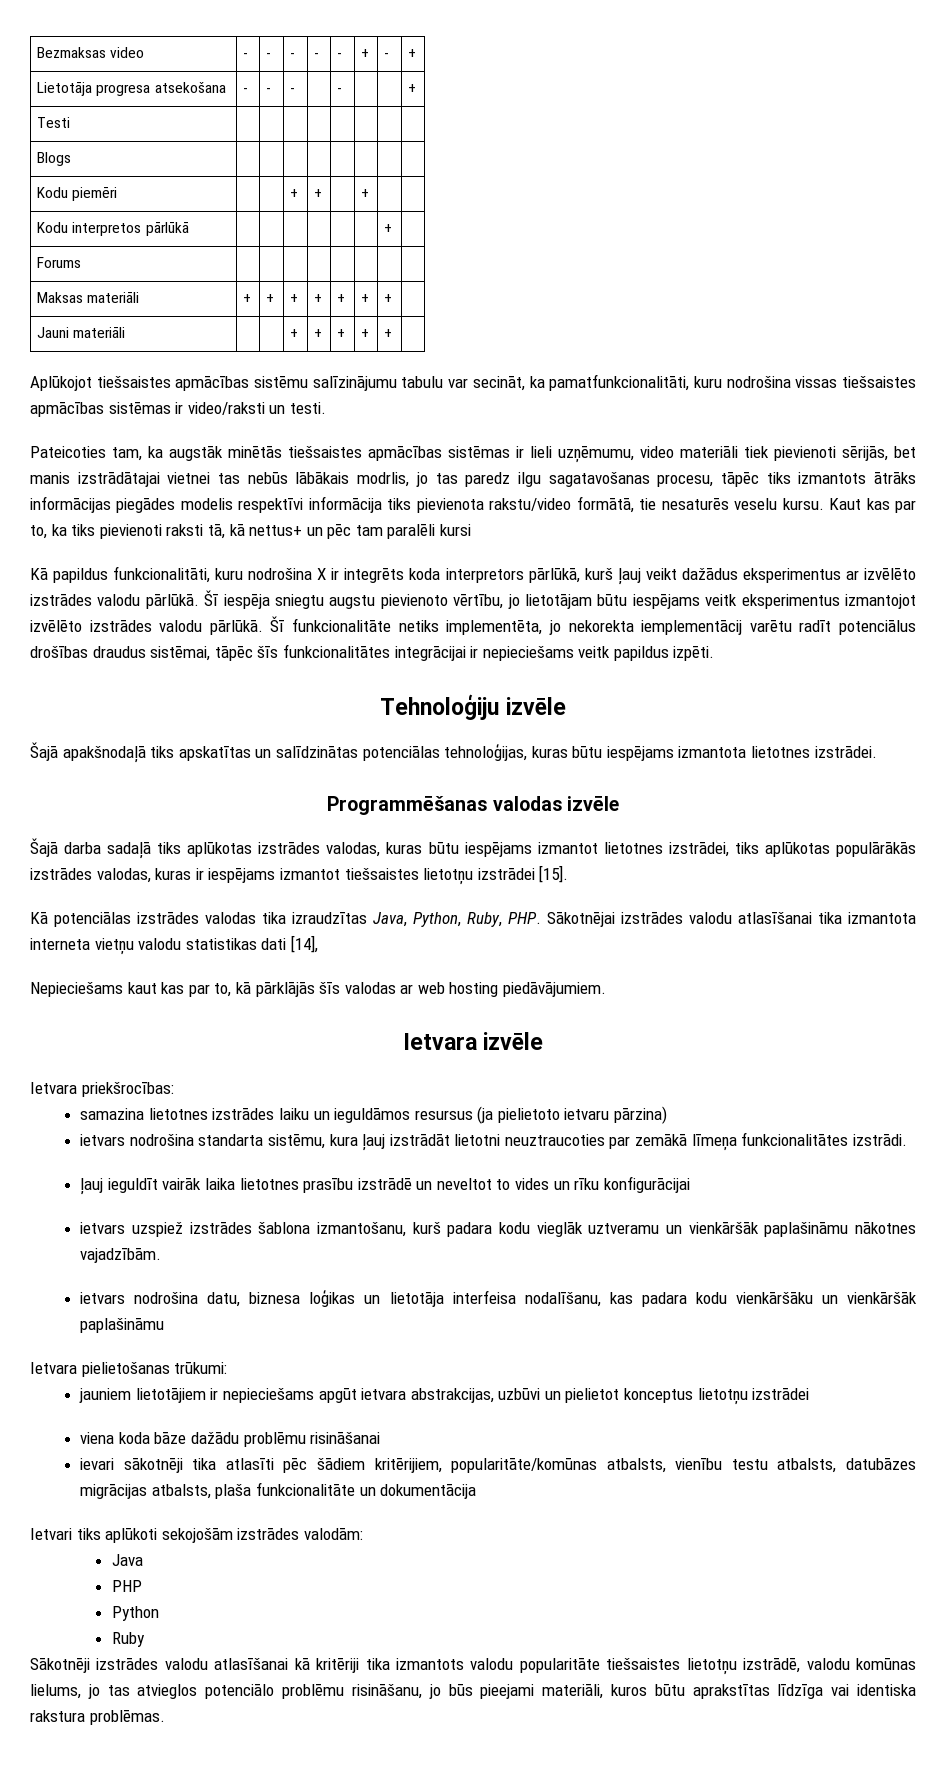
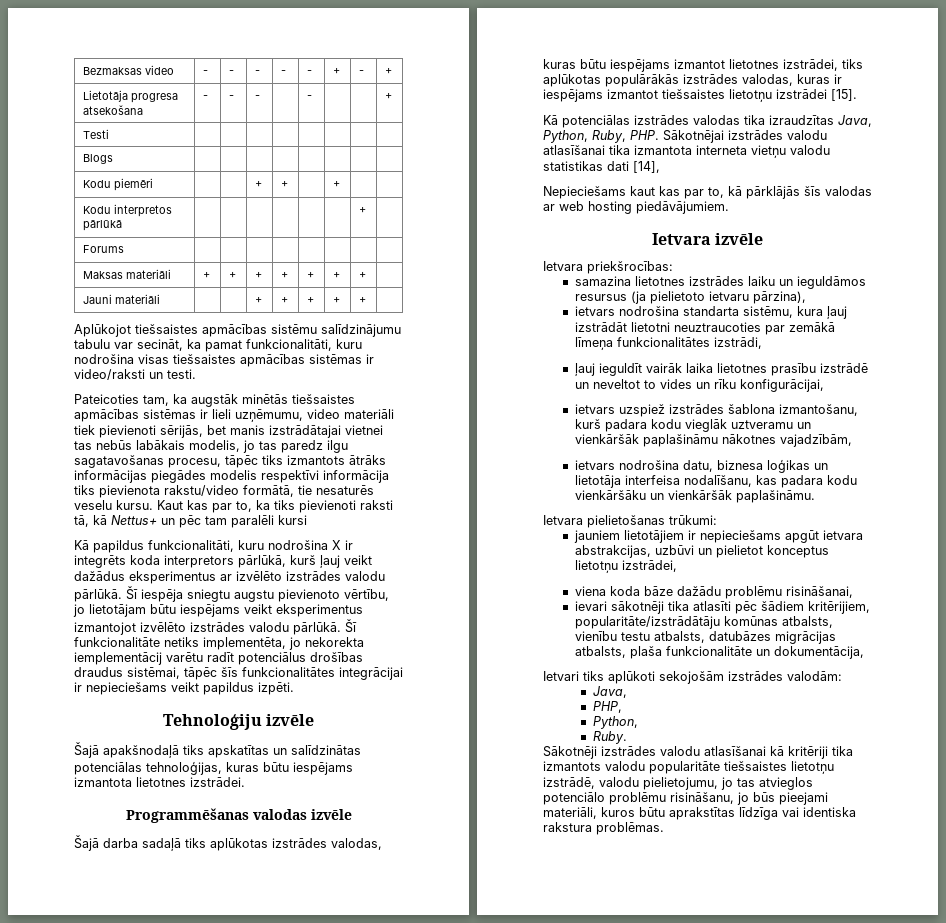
- Aplūkojot tiešsaistes apmācības sistēmu salīzinājumu tabulu var secināt, ka pamatfunkcionalitāti, kuru nodrošina vissas tiešsaistes apmācības sistēmas ir video/raksti un testi.
+ Aplūkojot tiešsaistes apmācības sistēmu salīdzinājumu tabulu var secināt, ka pamat funkcionalitāti, kuru nodrošina visas tiešsaistes apmācības sistēmas ir video/raksti un testi.
- Pateicoties tam, ka augstāk minētās tiešsaistes apmācības sistēmas ir lieli uzņēmumu, video materiāli tiek pievienoti sērijās, bet manis izstrādātajai vietnei tas nebūs lābākais modrlis, jo tas paredz ilgu sagatavošanas procesu, tāpēc tiks izmantots ātrāks informācijas piegādes modelis respektīvi informācija tiks pievienota rakstu/video formātā, tie nesaturēs veselu kursu.
+ Pateicoties tam, ka augstāk minētās tiešsaistes apmācības sistēmas ir lieli uzņēmumu, video materiāli tiek pievienoti sērijās, bet manis izstrādātajai vietnei tas nebūs labākais modelis, jo tas paredz ilgu sagatavošanas procesu, tāpēc tiks izmantots ātrāks informācijas piegādes modelis respektīvi informācija tiks pievienota rakstu/video formātā, tie nesaturēs veselu kursu.
- Kaut kas par to, ka tiks pievienoti raksti tā, kā nettus+ un pēc tam paralēli kursi
+ Kaut kas par to, ka tiks pievienoti raksti tā, kā Nettus+ un pēc tam paralēli kursi
- Šī iespēja sniegtu augstu pievienoto vērtību, jo lietotājam būtu iespējams veitk eksperimentus izmantojot izvēlēto izstrādes valodu pārlūkā.
+ Šī iespēja sniegtu augstu pievienoto vērtību, jo lietotājam būtu iespējams veikt eksperimentus izmantojot izvēlēto izstrādes valodu pārlūkā.
- Šī funkcionalitāte netiks implementēta, jo nekorekta iemplementācij varētu radīt potenciālus drošības draudus sistēmai, tāpēc šīs funkcionalitātes integrācijai ir nepieciešams veitk papildus izpēti.
+ Šī funkcionalitāte netiks implementēta, jo nekorekta iemplementācij varētu radīt potenciālus drošības draudus sistēmai, tāpēc šīs funkcionalitātes integrācijai ir nepieciešams veikt papildus izpēti.
- samazina lietotnes izstrādes laiku un ieguldāmos resursus (ja pielietoto ietvaru pārzina)
+ samazina lietotnes izstrādes laiku un ieguldāmos resursus (ja pielietoto ietvaru pārzina),
- ietvars nodrošina standarta sistēmu, kura ļauj izstrādāt lietotni neuztraucoties par zemākā līmeņa funkcionalitātes izstrādi.
+ ietvars nodrošina standarta sistēmu, kura ļauj izstrādāt lietotni neuztraucoties par zemākā līmeņa funkcionalitātes izstrādi,
- ļauj ieguldīt vairāk laika lietotnes prasību izstrādē un neveltot to vides un rīku konfigurācijai
+ ļauj ieguldīt vairāk laika lietotnes prasību izstrādē un neveltot to vides un rīku konfigurācijai,
- ietvars uzspiež izstrādes šablona izmantošanu, kurš padara kodu vieglāk uztveramu un vienkāršāk paplašināmu nākotnes vajadzībām.
+ ietvars uzspiež izstrādes šablona izmantošanu, kurš padara kodu vieglāk uztveramu un vienkāršāk paplašināmu nākotnes vajadzībām,
- ietvars nodrošina datu, biznesa loģikas un lietotāja interfeisa nodalīšanu, kas padara kodu vienkāršāku un vienkāršāk paplašināmu
+ ietvars nodrošina datu, biznesa loģikas un lietotāja interfeisa nodalīšanu, kas padara kodu vienkāršāku un vienkāršāk paplašināmu.
- jauniem lietotājiem ir nepieciešams apgūt ietvara abstrakcijas, uzbūvi un pielietot konceptus lietotņu izstrādei
+ jauniem lietotājiem ir nepieciešams apgūt ietvara abstrakcijas, uzbūvi un pielietot konceptus lietotņu izstrādei,
- viena koda bāze dažādu problēmu risināšanai
+ viena koda bāze dažādu problēmu risināšanai,
- ievari sākotnēji tika atlasīti pēc šādiem kritērijiem, popularitāte/komūnas atbalsts, vienību testu atbalsts, datubāzes migrācijas atbalsts, plaša funkcionalitāte un dokumentācija
+ ievari sākotnēji tika atlasīti pēc šādiem kritērijiem, popularitāte/izstrādātāju komūnas atbalsts, vienību testu atbalsts, datubāzes migrācijas atbalsts, plaša funkcionalitāte un dokumentācija,
  Ietvari tiks aplūkoti sekojošām izstrādes valodām:
- Java
- PHP
- Python
- Ruby
+ Java,
+ PHP,
+ Python,
+ Ruby.
- Sākotnēji izstrādes valodu atlasīšanai kā kritēriji tika izmantots valodu popularitāte tiešsaistes lietotņu izstrādē, valodu komūnas lielums, jo tas atvieglos potenciālo problēmu risināšanu, jo būs pieejami materiāli, kuros būtu aprakstītas līdzīga vai identiska rakstura problēmas.
+ Sākotnēji izstrādes valodu atlasīšanai kā kritēriji tika izmantots valodu popularitāte tiešsaistes lietotņu izstrādē, valodu pielietojumu, jo tas atvieglos potenciālo problēmu risināšanu, jo būs pieejami materiāli, kuros būtu aprakstītas līdzīga vai identiska rakstura problēmas.

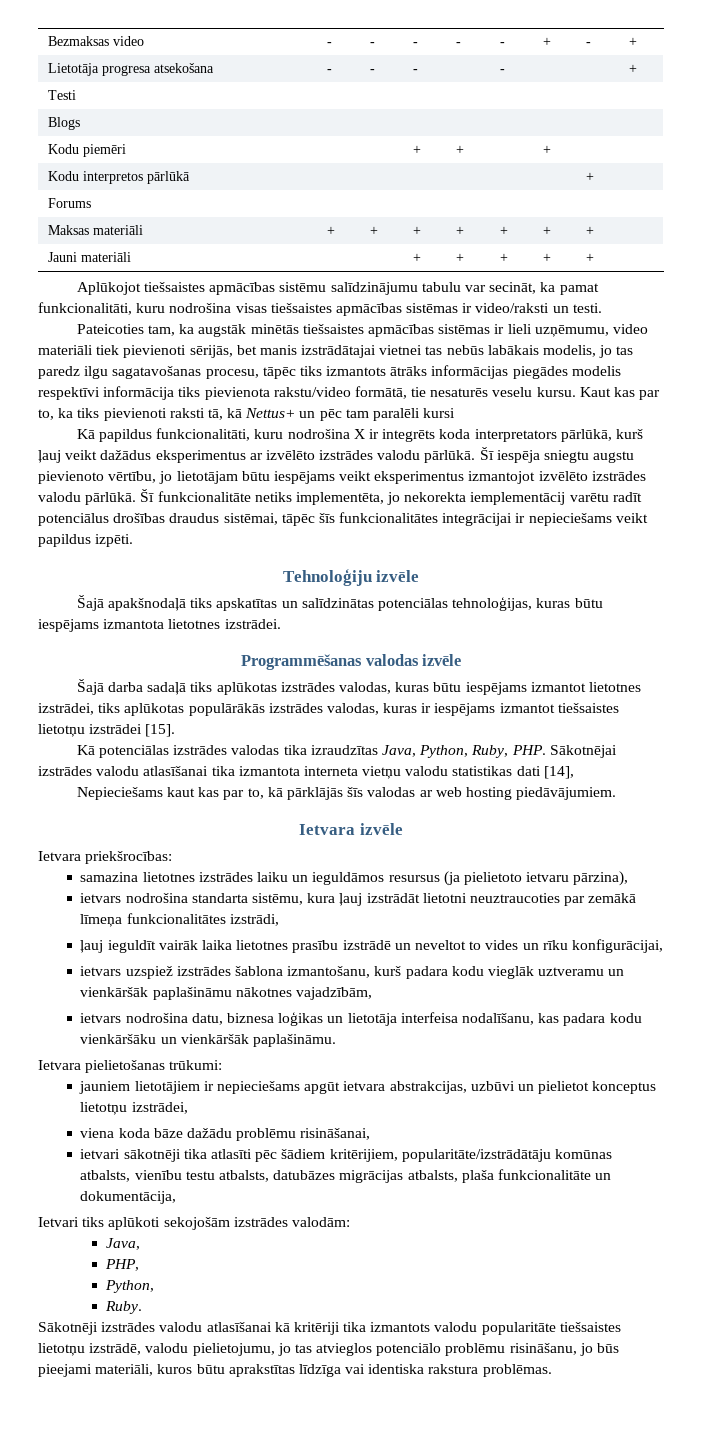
- Kā papildus funkcionalitāti, kuru nodrošina X ir integrēts koda interpretors pārlūkā, kurš ļauj veikt dažādus eksperimentus ar izvēlēto izstrādes valodu pārlūkā.
+ Kā papildus funkcionalitāti, kuru nodrošina X ir integrēts koda interpretators pārlūkā, kurš ļauj veikt dažādus eksperimentus ar izvēlēto izstrādes valodu pārlūkā.
- ievari sākotnēji tika atlasīti pēc šādiem kritērijiem, popularitāte/izstrādātāju komūnas atbalsts, vienību testu atbalsts, datubāzes migrācijas atbalsts, plaša funkcionalitāte un dokumentācija,
+ ietvari sākotnēji tika atlasīti pēc šādiem kritērijiem, popularitāte/izstrādātāju komūnas atbalsts, vienību testu atbalsts, datubāzes migrācijas atbalsts, plaša funkcionalitāte un dokumentācija,

